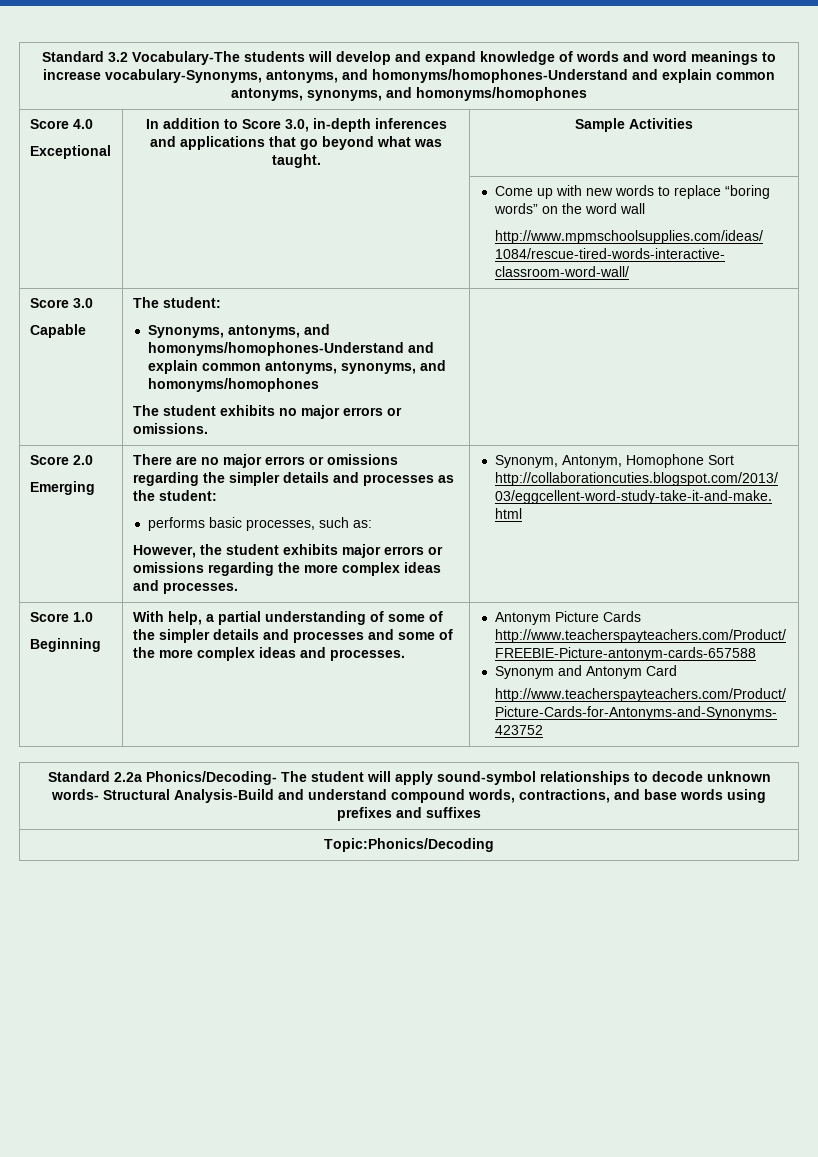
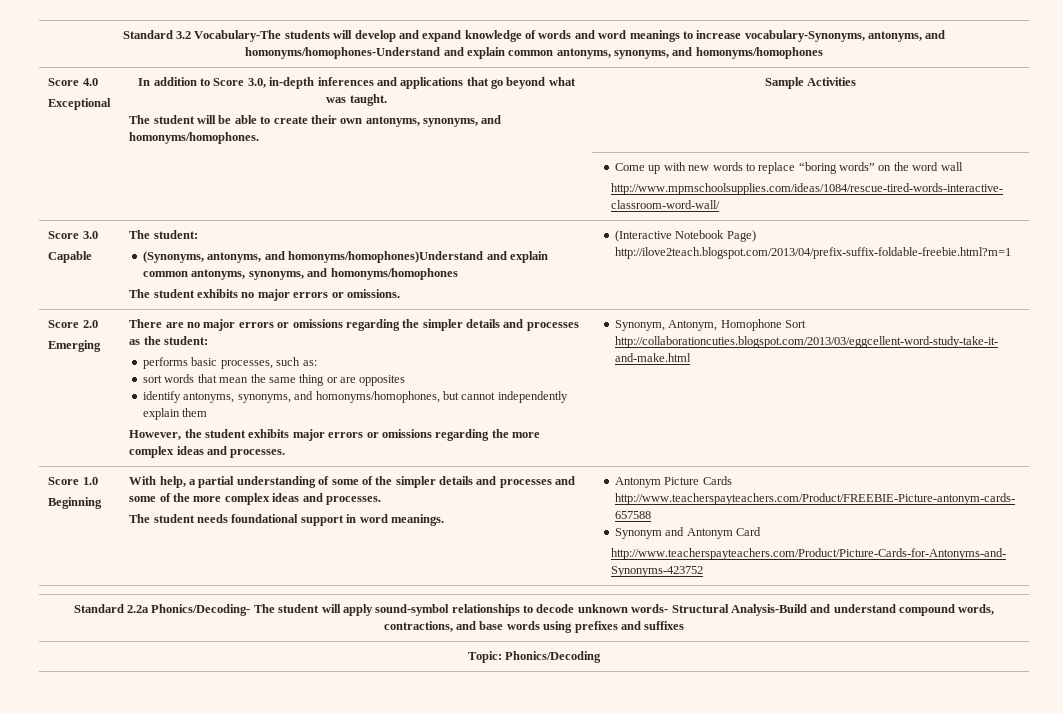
  Score 4.0
- Exceptional | In addition to Score 3.0, in-depth inferences and applications that go beyond what was taught. | Sample Activities
+ Exceptional | In addition to Score 3.0, in-depth inferences and applications that go beyond what was taught.
+ The student will be able to create their own antonyms, synonyms, and homonyms/homophones. | Sample Activities
  Score 3.0
  Capable | The student:
- Synonyms, antonyms, and homonyms/homophones-Understand and explain common antonyms, synonyms, and homonyms/homophones
- The student exhibits no major errors or omissions. |
+ (Synonyms, antonyms, and homonyms/homophones)Understand and explain common antonyms, synonyms, and homonyms/homophones
+ The student exhibits no major errors or omissions. | (Interactive Notebook Page) http://ilove2teach.blogspot.com/2013/04/prefix-suffix-foldable-freebie.html?m=1
+ sort words that mean the same thing or are opposites
+ identify antonyms, synonyms, and homonyms/homophones, but cannot independently explain them
+ The student needs foundational support in word meanings.
- Topic:Phonics/Decoding
+ Topic: Phonics/Decoding

